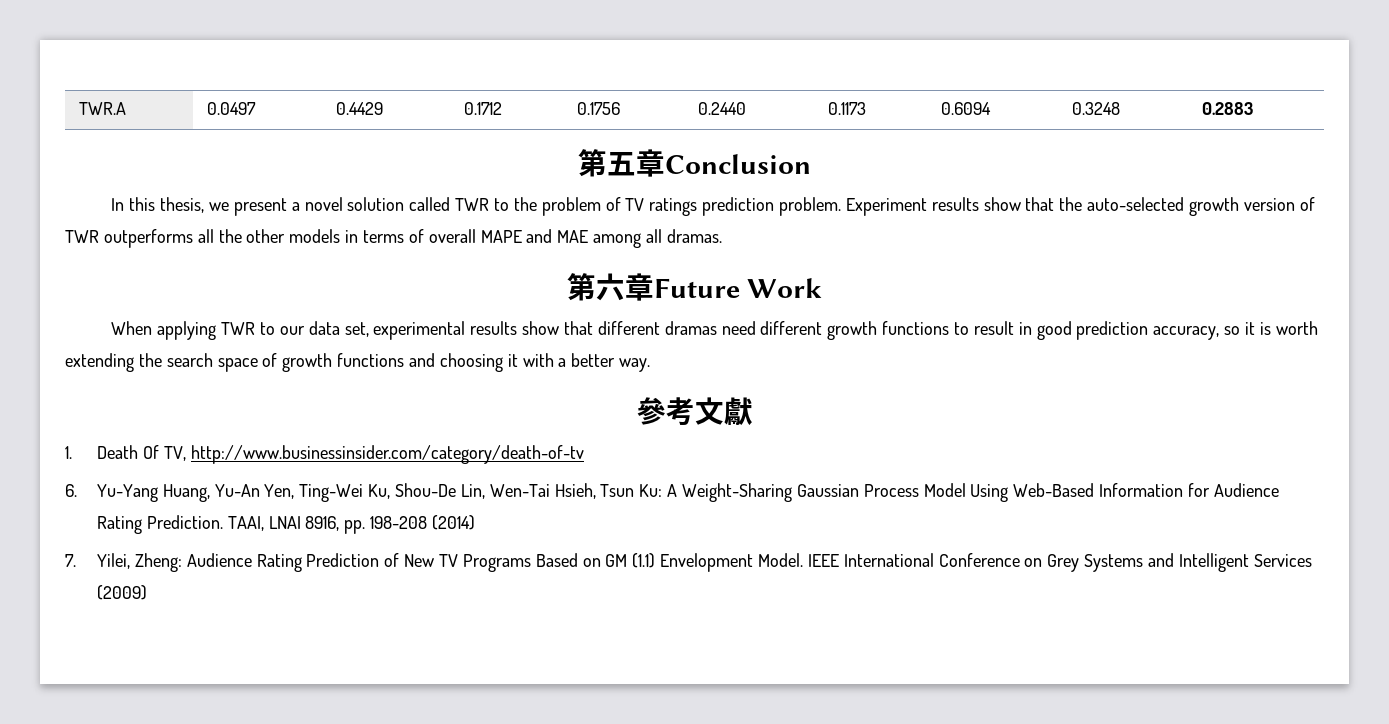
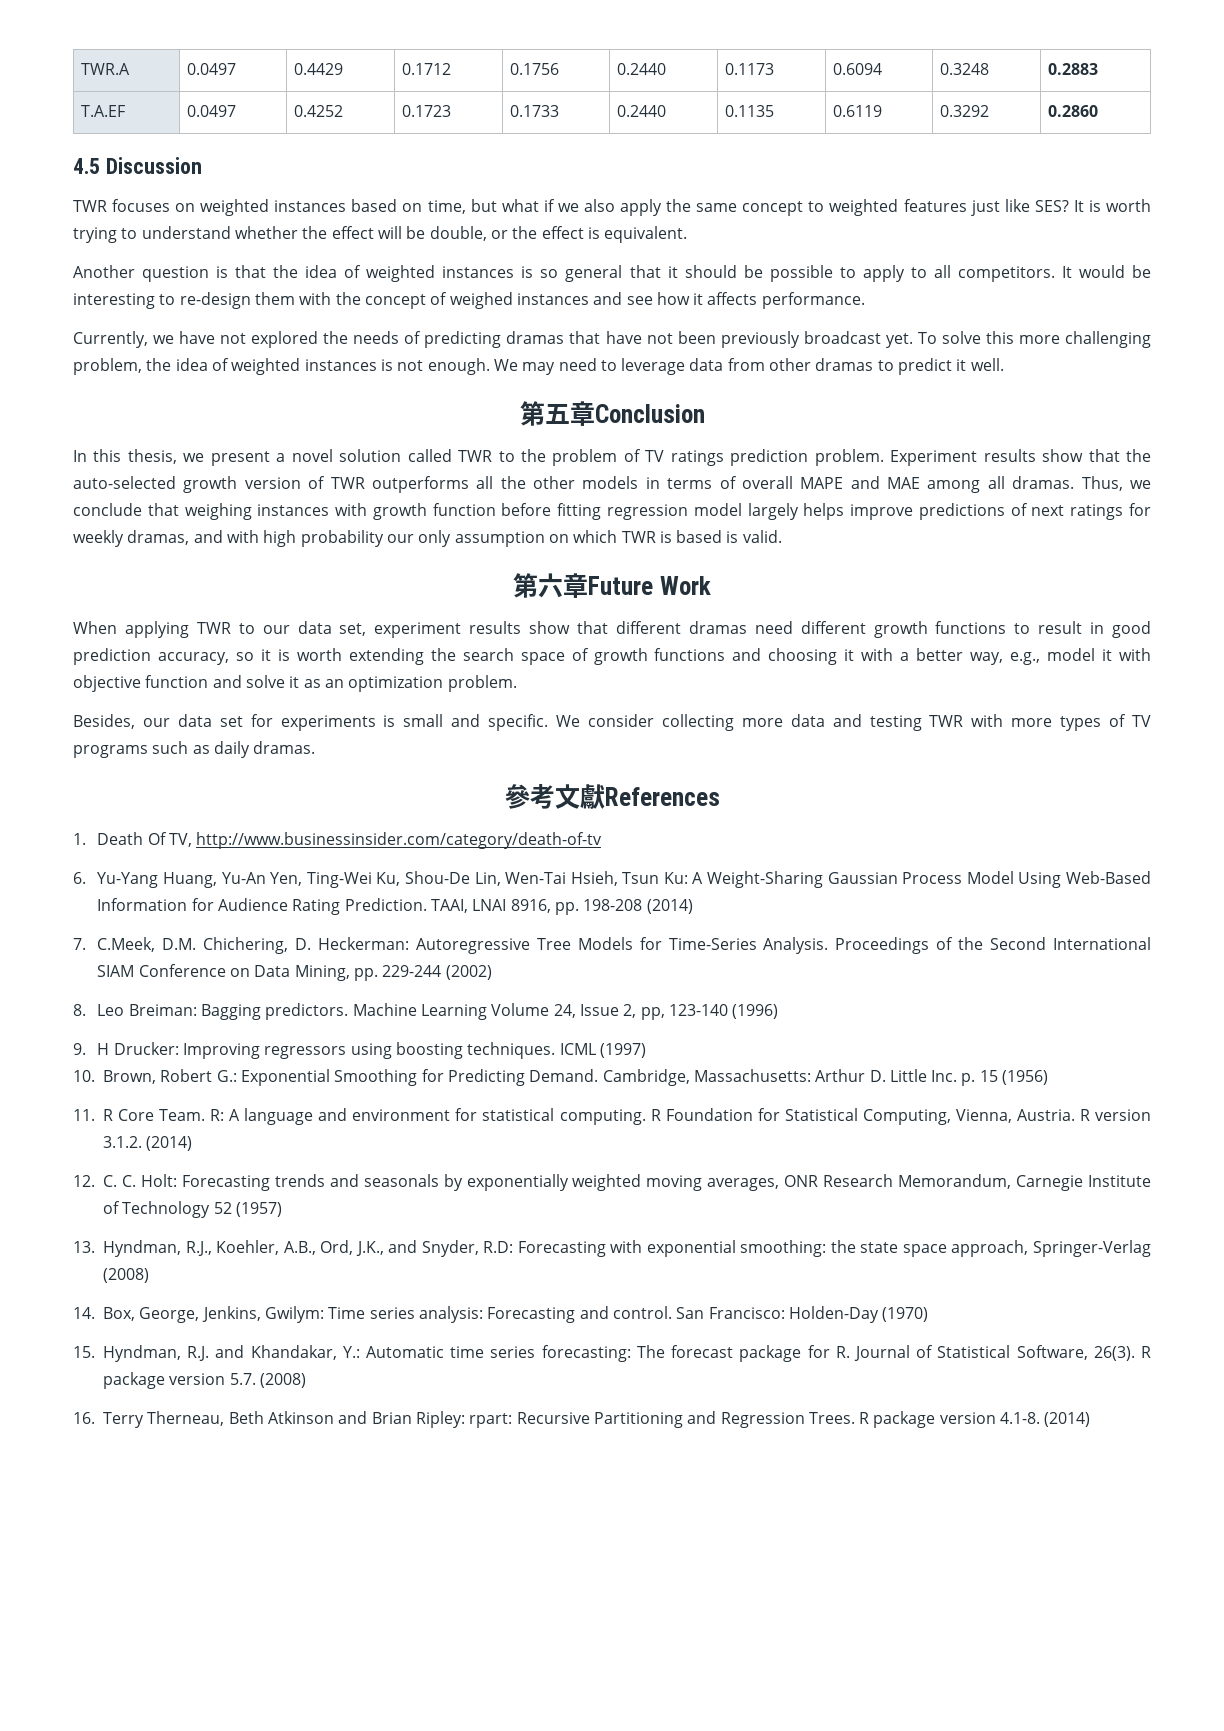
+ T.A.EF | 0.0497 | 0.4252 | 0.1723 | 0.1733 | 0.2440 | 0.1135 | 0.6119 | 0.3292 | 0.2860
+ 4.5 Discussion
+ TWR focuses on weighted instances based on time, but what if we also apply the same concept to weighted features just like SES? It is worth trying to understand whether the effect will be double, or the effect is equivalent.
+ Another question is that the idea of weighted instances is so general that it should be possible to apply to all competitors. It would be interesting to re-design them with the concept of weighed instances and see how it affects performance.
+ Currently, we have not explored the needs of predicting dramas that have not been previously broadcast yet. To solve this more challenging problem, the idea of weighted instances is not enough. We may need to leverage data from other dramas to predict it well.
+ Thus, we conclude that weighing instances with growth function before fitting regression model largely helps improve predictions of next ratings for weekly dramas, and with high probability our only assumption on which TWR is based is valid.
- When applying TWR to our data set, experimental results show that different dramas need different growth functions to result in good prediction accuracy, so it is worth extending the search space of growth functions and choosing it with a better way.
+ When applying TWR to our data set, experiment results show that different dramas need different growth functions to result in good prediction accuracy, so it is worth extending the search space of growth functions and choosing it with a better way, e.g., model it with objective function and solve it as an optimization problem.
+ Besides, our data set for experiments is small and specific. We consider collecting more data and testing TWR with more types of TV programs such as daily dramas.
- 參考文獻
+ 參考文獻References
- 7. Yilei, Zheng: Audience Rating Prediction of New TV Programs Based on GM (1.1) Envelopment Model. IEEE International Conference on Grey Systems and Intelligent Services (2009)
+ 7. C.Meek, D.M. Chichering, D. Heckerman: Autoregressive Tree Models for Time-Series Analysis. Proceedings of the Second International SIAM Conference on Data Mining, pp. 229-244 (2002)
+ 8. Leo Breiman: Bagging predictors. Machine Learning Volume 24, Issue 2, pp, 123-140 (1996)
+ 9. H Drucker: Improving regressors using boosting techniques. ICML (1997)
+ 10. Brown, Robert G.: Exponential Smoothing for Predicting Demand. Cambridge, Massachusetts: Arthur D. Little Inc. p. 15 (1956)
+ 11. R Core Team. R: A language and environment for statistical computing. R Foundation for Statistical Computing, Vienna, Austria. R version 3.1.2. (2014)
+ 12. C. C. Holt: Forecasting trends and seasonals by exponentially weighted moving averages, ONR Research Memorandum, Carnegie Institute of Technology 52 (1957)
+ 13. Hyndman, R.J., Koehler, A.B., Ord, J.K., and Snyder, R.D: Forecasting with exponential smoothing: the state space approach, Springer-Verlag (2008)
+ 14. Box, George, Jenkins, Gwilym: Time series analysis: Forecasting and control. San Francisco: Holden-Day (1970)
+ 15. Hyndman, R.J. and Khandakar, Y.: Automatic time series forecasting: The forecast package for R. Journal of Statistical Software, 26(3). R package version 5.7. (2008)
+ 16. Terry Therneau, Beth Atkinson and Brian Ripley: rpart: Recursive Partitioning and Regression Trees. R package version 4.1-8. (2014)

